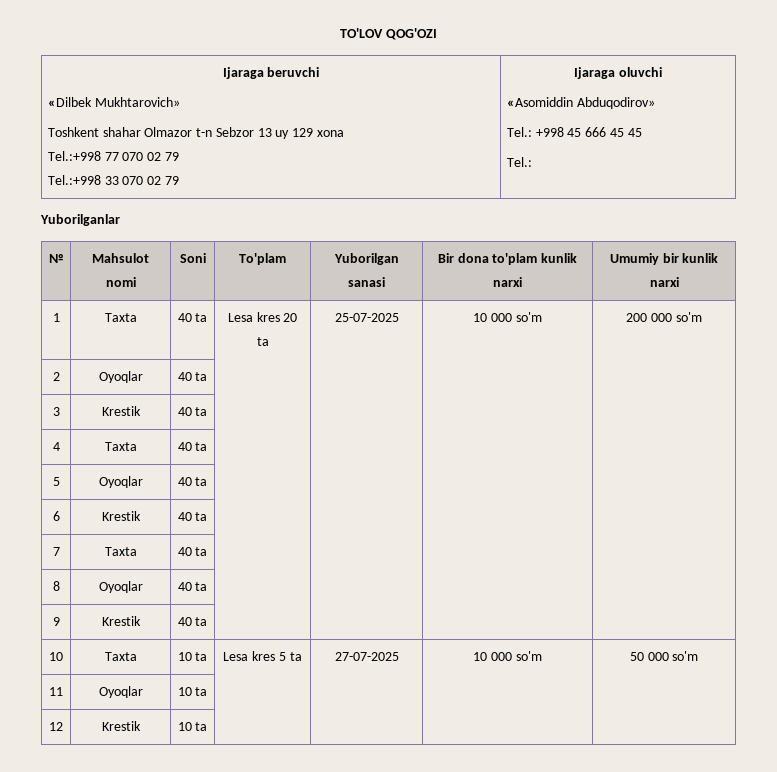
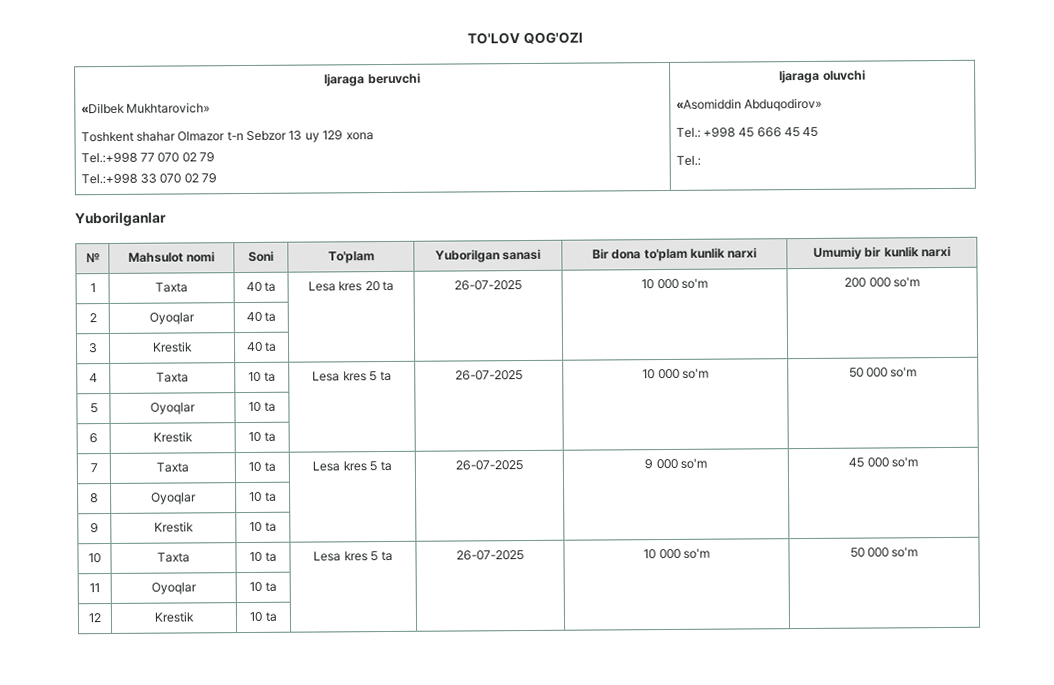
- 1 | Taxta | 40 ta | Lesa kres 20 ta | 25-07-2025 | 10 000 so'm | 200 000 so'm
+ 1 | Taxta | 40 ta | Lesa kres 20 ta | 26-07-2025 | 10 000 so'm | 200 000 so'm
- 4 | Taxta | 40 ta | | | |
+ 4 | Taxta | 10 ta | Lesa kres 5 ta | 26-07-2025 | 10 000 so'm | 50 000 so'm
- 5 | Oyoqlar | 40 ta | | | |
+ 5 | Oyoqlar | 10 ta | | | |
- 6 | Krestik | 40 ta | | | |
+ 6 | Krestik | 10 ta | | | |
- 7 | Taxta | 40 ta | | | |
+ 7 | Taxta | 10 ta | Lesa kres 5 ta | 26-07-2025 | 9 000 so'm | 45 000 so'm
- 8 | Oyoqlar | 40 ta | | | |
+ 8 | Oyoqlar | 10 ta | | | |
- 9 | Krestik | 40 ta | | | |
+ 9 | Krestik | 10 ta | | | |
- 10 | Taxta | 10 ta | Lesa kres 5 ta | 27-07-2025 | 10 000 so'm | 50 000 so'm
+ 10 | Taxta | 10 ta | Lesa kres 5 ta | 26-07-2025 | 10 000 so'm | 50 000 so'm

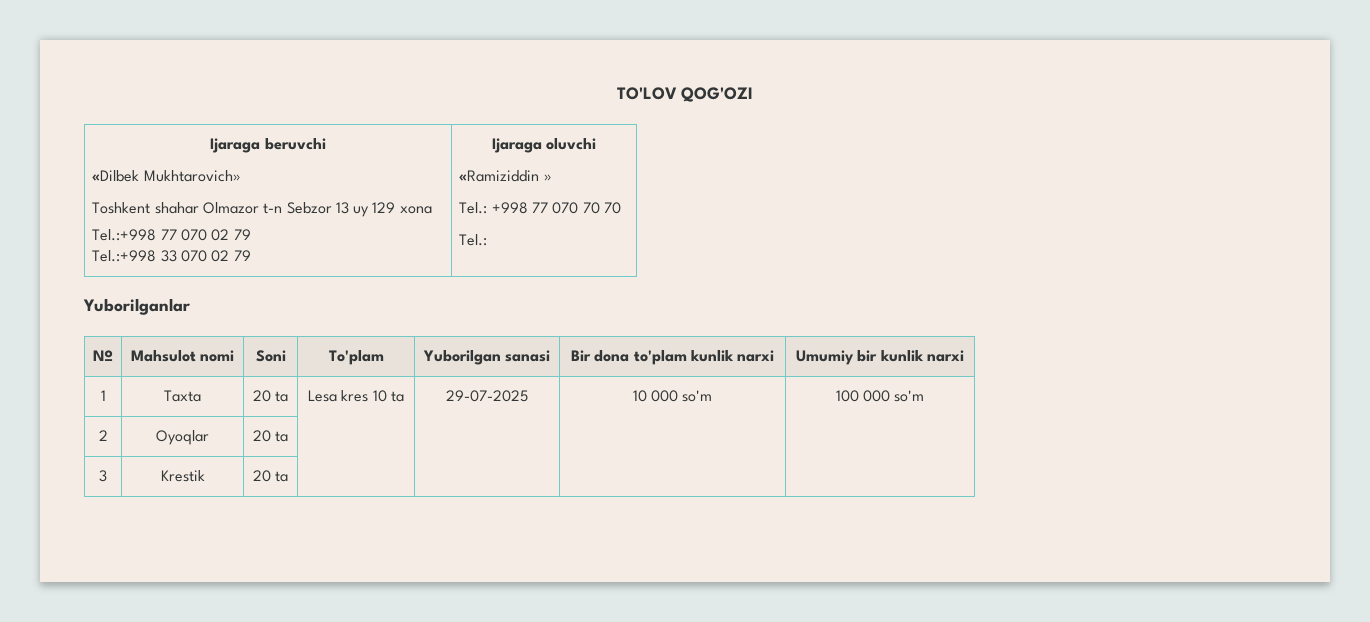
  Ijaraga beruvchi
  «Dilbek Mukhtarovich»
  Toshkent shahar Olmazor t-n Sebzor 13 uy 129 xona
  Tel.:+998 77 070 02 79
  Tel.:+998 33 070 02 79 | Ijaraga oluvchi
- «Asomiddin Abduqodirov»
- Tel.: +998 45 666 45 45
+ «Ramiziddin »
+ Tel.: +998 77 070 70 70
- 1 | Taxta | 40 ta | Lesa kres 20 ta | 26-07-2025 | 10 000 so'm | 200 000 so'm
+ 1 | Taxta | 20 ta | Lesa kres 10 ta | 29-07-2025 | 10 000 so'm | 100 000 so'm
- 2 | Oyoqlar | 40 ta | | | |
+ 2 | Oyoqlar | 20 ta | | | |
- 3 | Krestik | 40 ta | | | |
- 4 | Taxta | 10 ta | Lesa kres 5 ta | 26-07-2025 | 10 000 so'm | 50 000 so'm
- 5 | Oyoqlar | 10 ta | | | |
- 6 | Krestik | 10 ta | | | |
- 7 | Taxta | 10 ta | Lesa kres 5 ta | 26-07-2025 | 9 000 so'm | 45 000 so'm
- 8 | Oyoqlar | 10 ta | | | |
- 9 | Krestik | 10 ta | | | |
- 10 | Taxta | 10 ta | Lesa kres 5 ta | 26-07-2025 | 10 000 so'm | 50 000 so'm
- 11 | Oyoqlar | 10 ta | | | |
- 12 | Krestik | 10 ta | | | |
+ 3 | Krestik | 20 ta | | | |

